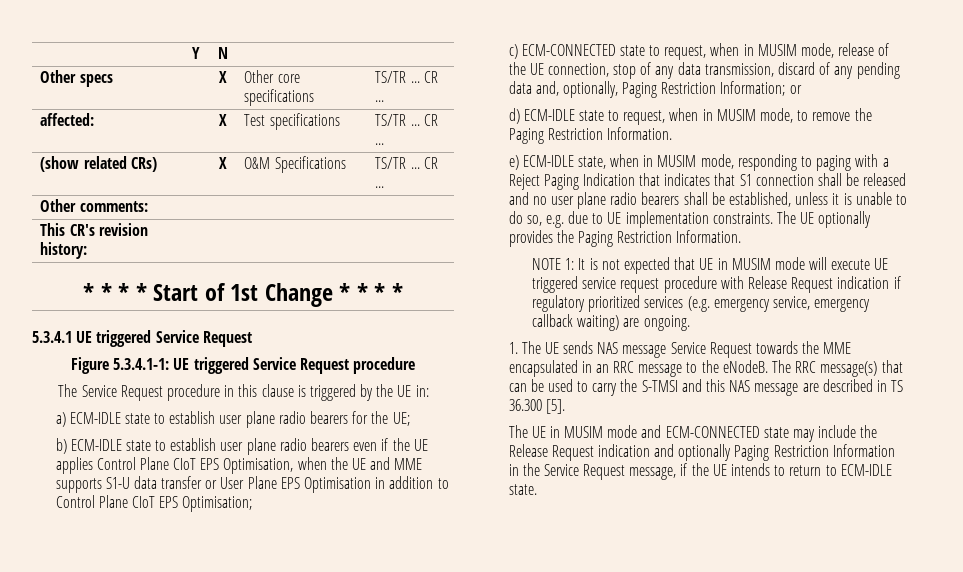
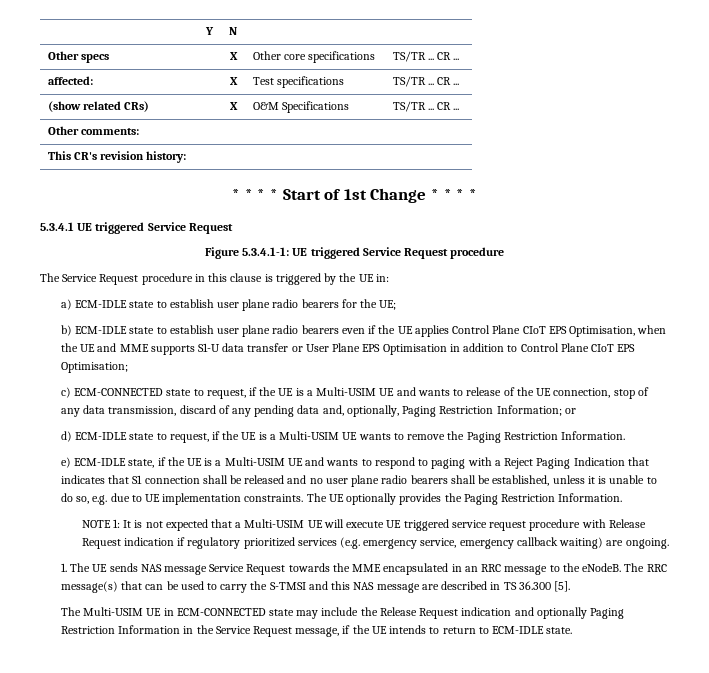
- c) ECM-CONNECTED state to request, when in MUSIM mode, release of the UE connection, stop of any data transmission, discard of any pending data and, optionally, Paging Restriction Information; or
+ c) ECM-CONNECTED state to request, if the UE is a Multi-USIM UE and wants to release of the UE connection, stop of any data transmission, discard of any pending data and, optionally, Paging Restriction Information; or
- d) ECM-IDLE state to request, when in MUSIM mode, to remove the Paging Restriction Information.
+ d) ECM-IDLE state to request, if the UE is a Multi-USIM UE wants to remove the Paging Restriction Information.
- e) ECM-IDLE state, when in MUSIM mode, responding to paging with a Reject Paging Indication that indicates that S1 connection shall be released and no user plane radio bearers shall be established, unless it is unable to do so, e.g. due to UE implementation constraints.
+ e) ECM-IDLE state, if the UE is a Multi-USIM UE and wants to respond to paging with a Reject Paging Indication that indicates that S1 connection shall be released and no user plane radio bearers shall be established, unless it is unable to do so, e.g. due to UE implementation constraints.
- NOTE 1: It is not expected that UE in MUSIM mode will execute UE triggered service request procedure with Release Request indication if regulatory prioritized services (e.g. emergency service, emergency callback waiting) are ongoing.
+ NOTE 1: It is not expected that a Multi-USIM UE will execute UE triggered service request procedure with Release Request indication if regulatory prioritized services (e.g. emergency service, emergency callback waiting) are ongoing.
- The UE in MUSIM mode and ECM-CONNECTED state may include the Release Request indication and optionally Paging Restriction Information in the Service Request message, if the UE intends to return to ECM-IDLE state.
+ The Multi-USIM UE in ECM-CONNECTED state may include the Release Request indication and optionally Paging Restriction Information in the Service Request message, if the UE intends to return to ECM-IDLE state.

